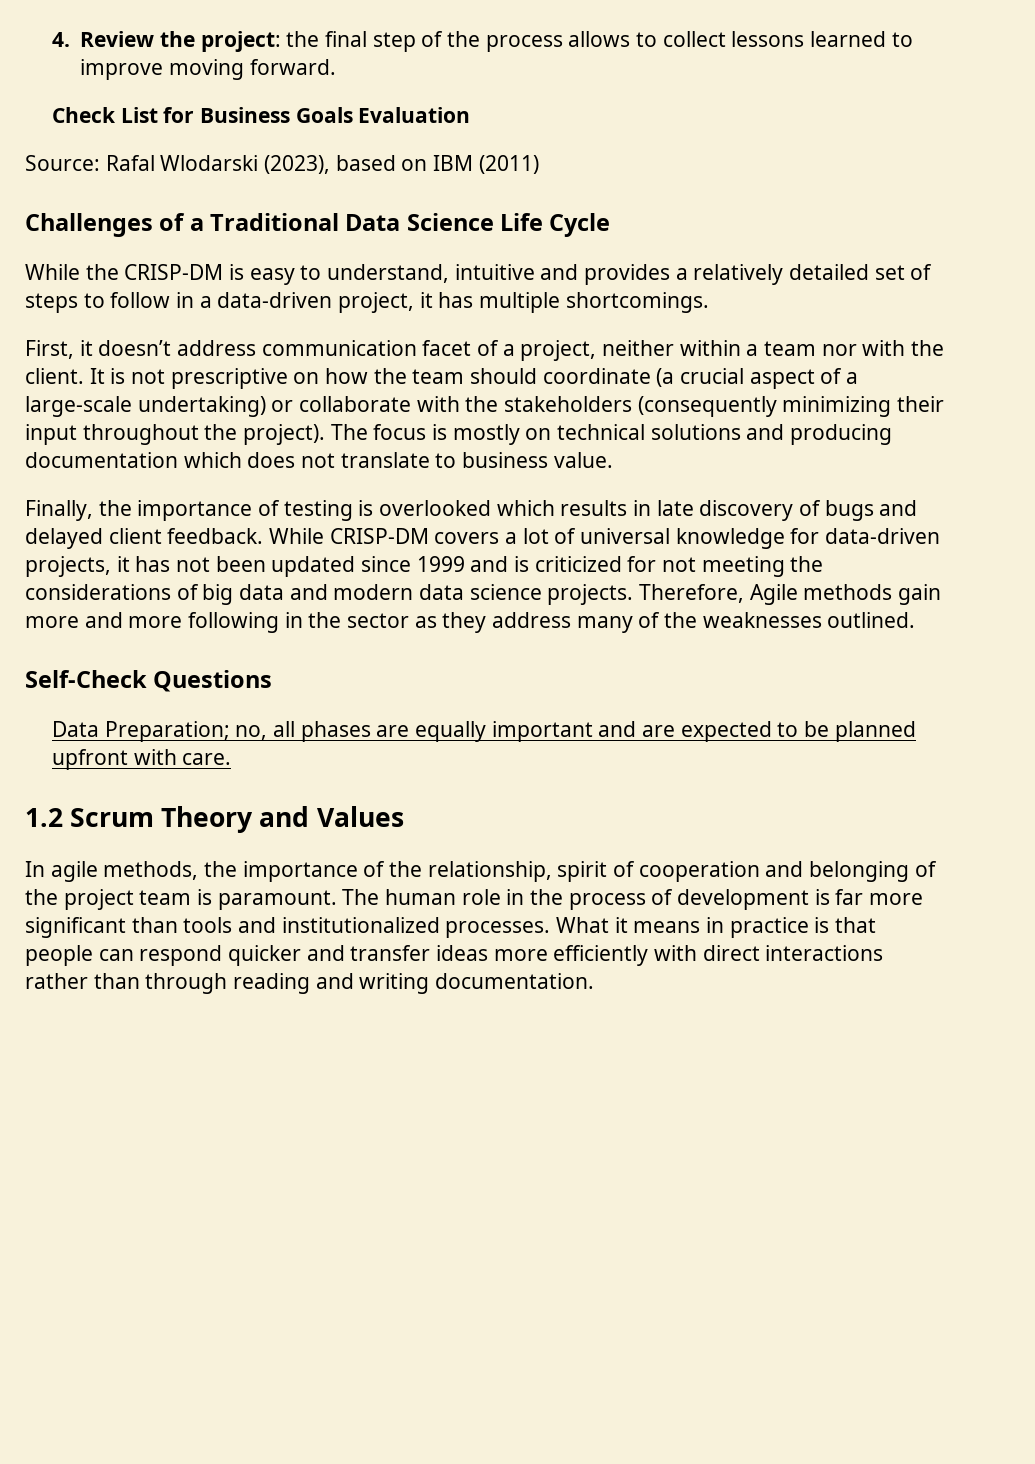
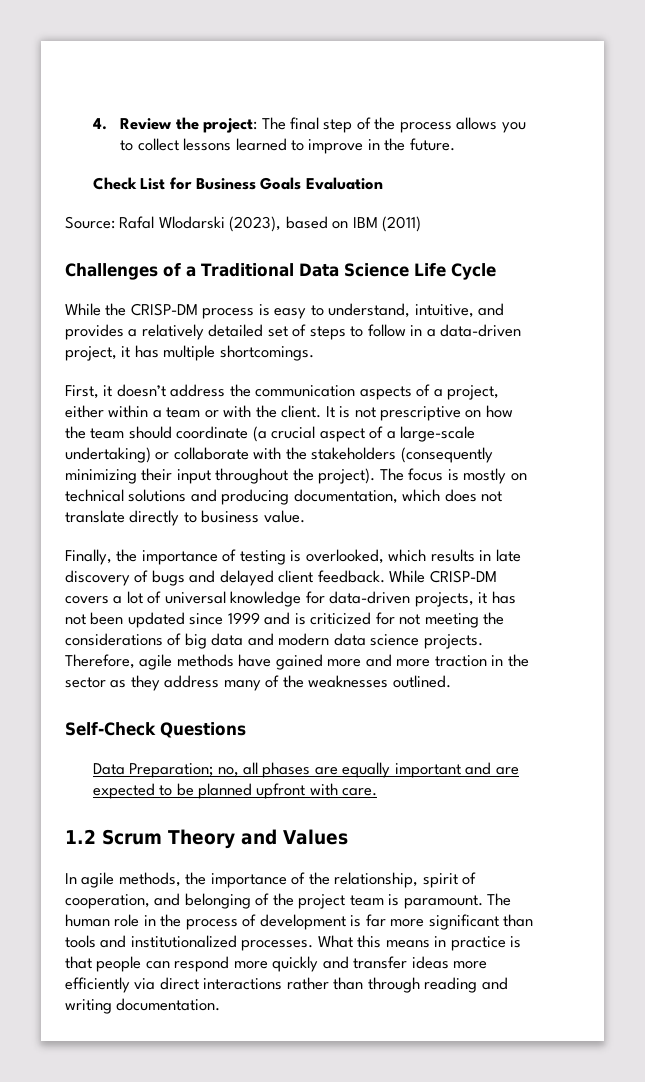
- 4. Review the project: the final step of the process allows to collect lessons learned to improve moving forward.
+ 4. Review the project: The final step of the process allows you to collect lessons learned to improve in the future.
- While the CRISP-DM is easy to understand, intuitive and provides a relatively detailed set of steps to follow in a data-driven project, it has multiple shortcomings.
+ While the CRISP-DM process is easy to understand, intuitive, and provides a relatively detailed set of steps to follow in a data-driven project, it has multiple shortcomings.
- First, it doesn’t address communication facet of a project, neither within a team nor with the client.
+ First, it doesn’t address the communication aspects of a project, either within a team or with the client.
- The focus is mostly on technical solutions and producing documentation which does not translate to business value.
+ The focus is mostly on technical solutions and producing documentation, which does not translate directly to business value.
- Finally, the importance of testing is overlooked which results in late discovery of bugs and delayed client feedback.
+ Finally, the importance of testing is overlooked, which results in late discovery of bugs and delayed client feedback.
- Therefore, Agile methods gain more and more following in the sector as they address many of the weaknesses outlined.
+ Therefore, agile methods have gained more and more traction in the sector as they address many of the weaknesses outlined.
- In agile methods, the importance of the relationship, spirit of cooperation and belonging of the project team is paramount.
+ In agile methods, the importance of the relationship, spirit of cooperation, and belonging of the project team is paramount.
- What it means in practice is that people can respond quicker and transfer ideas more efficiently with direct interactions rather than through reading and writing documentation.
+ What this means in practice is that people can respond more quickly and transfer ideas more efficiently via direct interactions rather than through reading and writing documentation.

